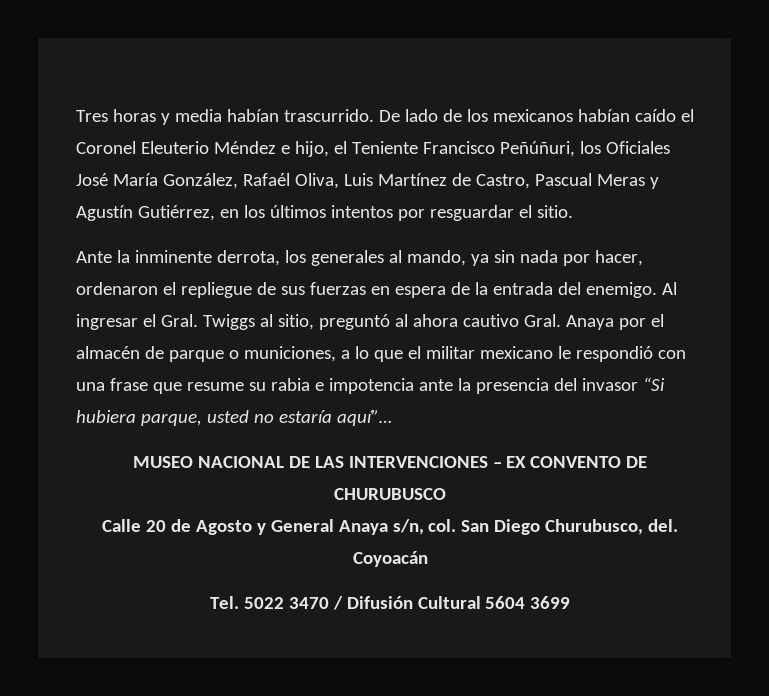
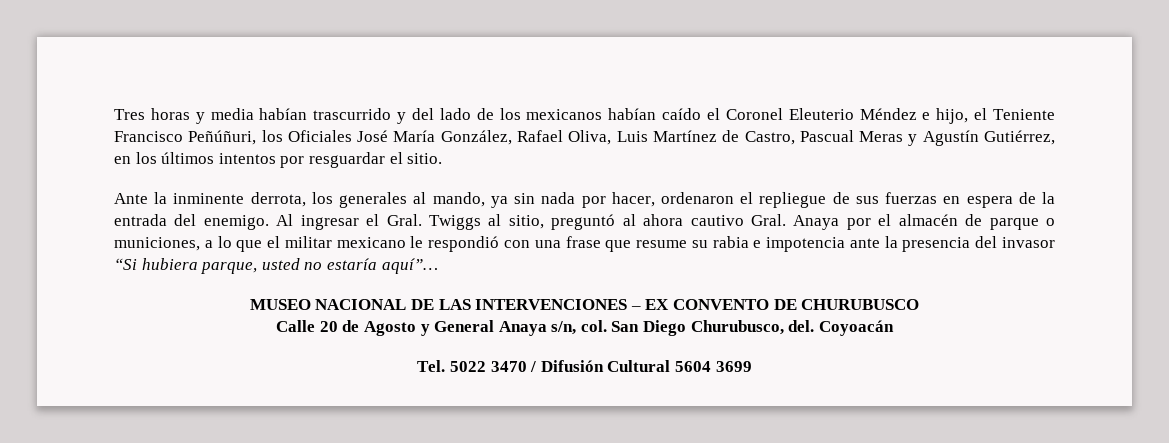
- Tres horas y media habían trascurrido. De lado de los mexicanos habían caído el Coronel Eleuterio Méndez e hijo, el Teniente Francisco Peñúñuri, los Oficiales José María González, Rafaél Oliva, Luis Martínez de Castro, Pascual Meras y Agustín Gutiérrez, en los últimos intentos por resguardar el sitio.
+ Tres horas y media habían trascurrido y del lado de los mexicanos habían caído el Coronel Eleuterio Méndez e hijo, el Teniente Francisco Peñúñuri, los Oficiales José María González, Rafael Oliva, Luis Martínez de Castro, Pascual Meras y Agustín Gutiérrez, en los últimos intentos por resguardar el sitio.

